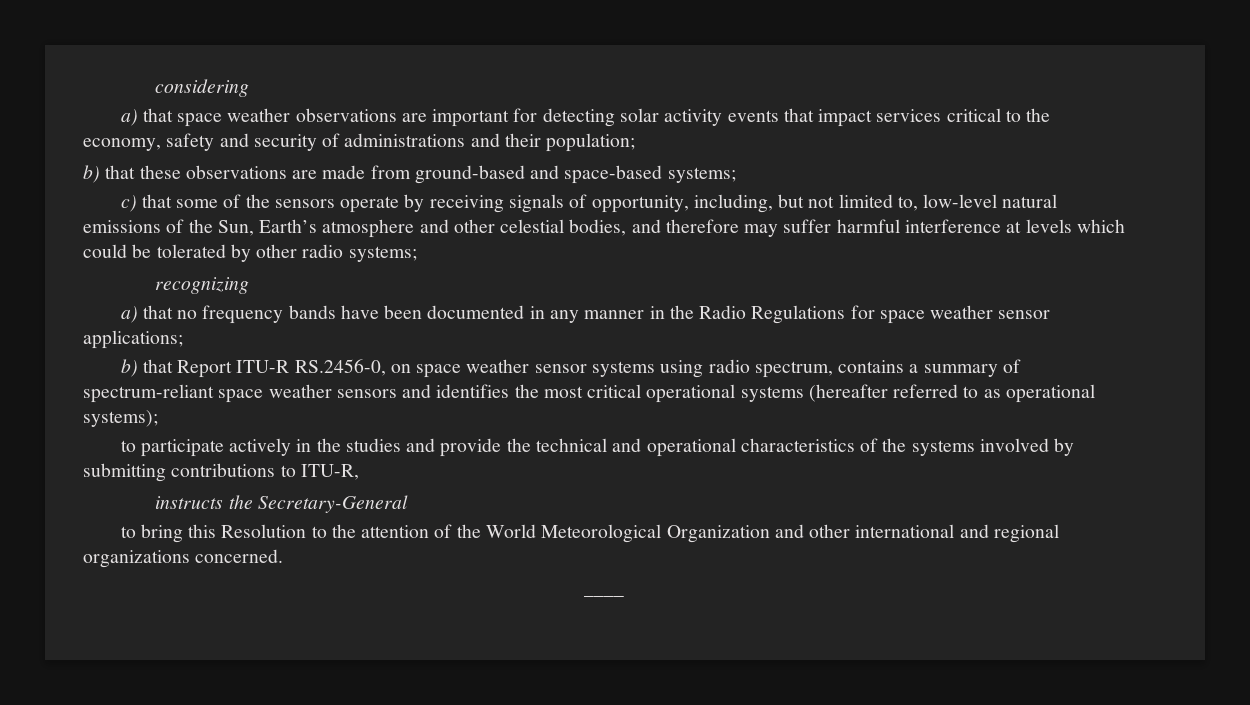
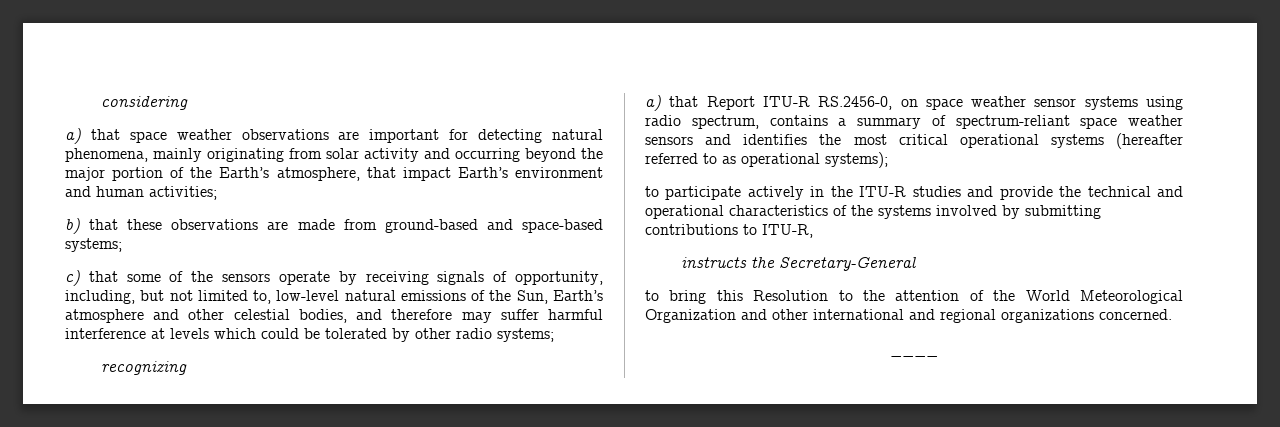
- a) that space weather observations are important for detecting solar activity events that impact services critical to the economy, safety and security of administrations and their population;
+ a) that space weather observations are important for detecting natural phenomena, mainly originating from solar activity and occurring beyond the major portion of the Earth’s atmosphere, that impact Earth’s environment and human activities;
- a) that no frequency bands have been documented in any manner in the Radio Regulations for space weather sensor applications;
- b) that Report ITU-R RS.2456-0, on space weather sensor systems using radio spectrum, contains a summary of spectrum-reliant space weather sensors and identifies the most critical operational systems (hereafter referred to as operational systems);
+ a) that Report ITU-R RS.2456-0, on space weather sensor systems using radio spectrum, contains a summary of spectrum-reliant space weather sensors and identifies the most critical operational systems (hereafter referred to as operational systems);
- to participate actively in the studies and provide the technical and operational characteristics of the systems involved by submitting contributions to ITU-R,
+ to participate actively in the ITU-R studies and provide the technical and operational characteristics of the systems involved by submitting contributions to ITU-R,

